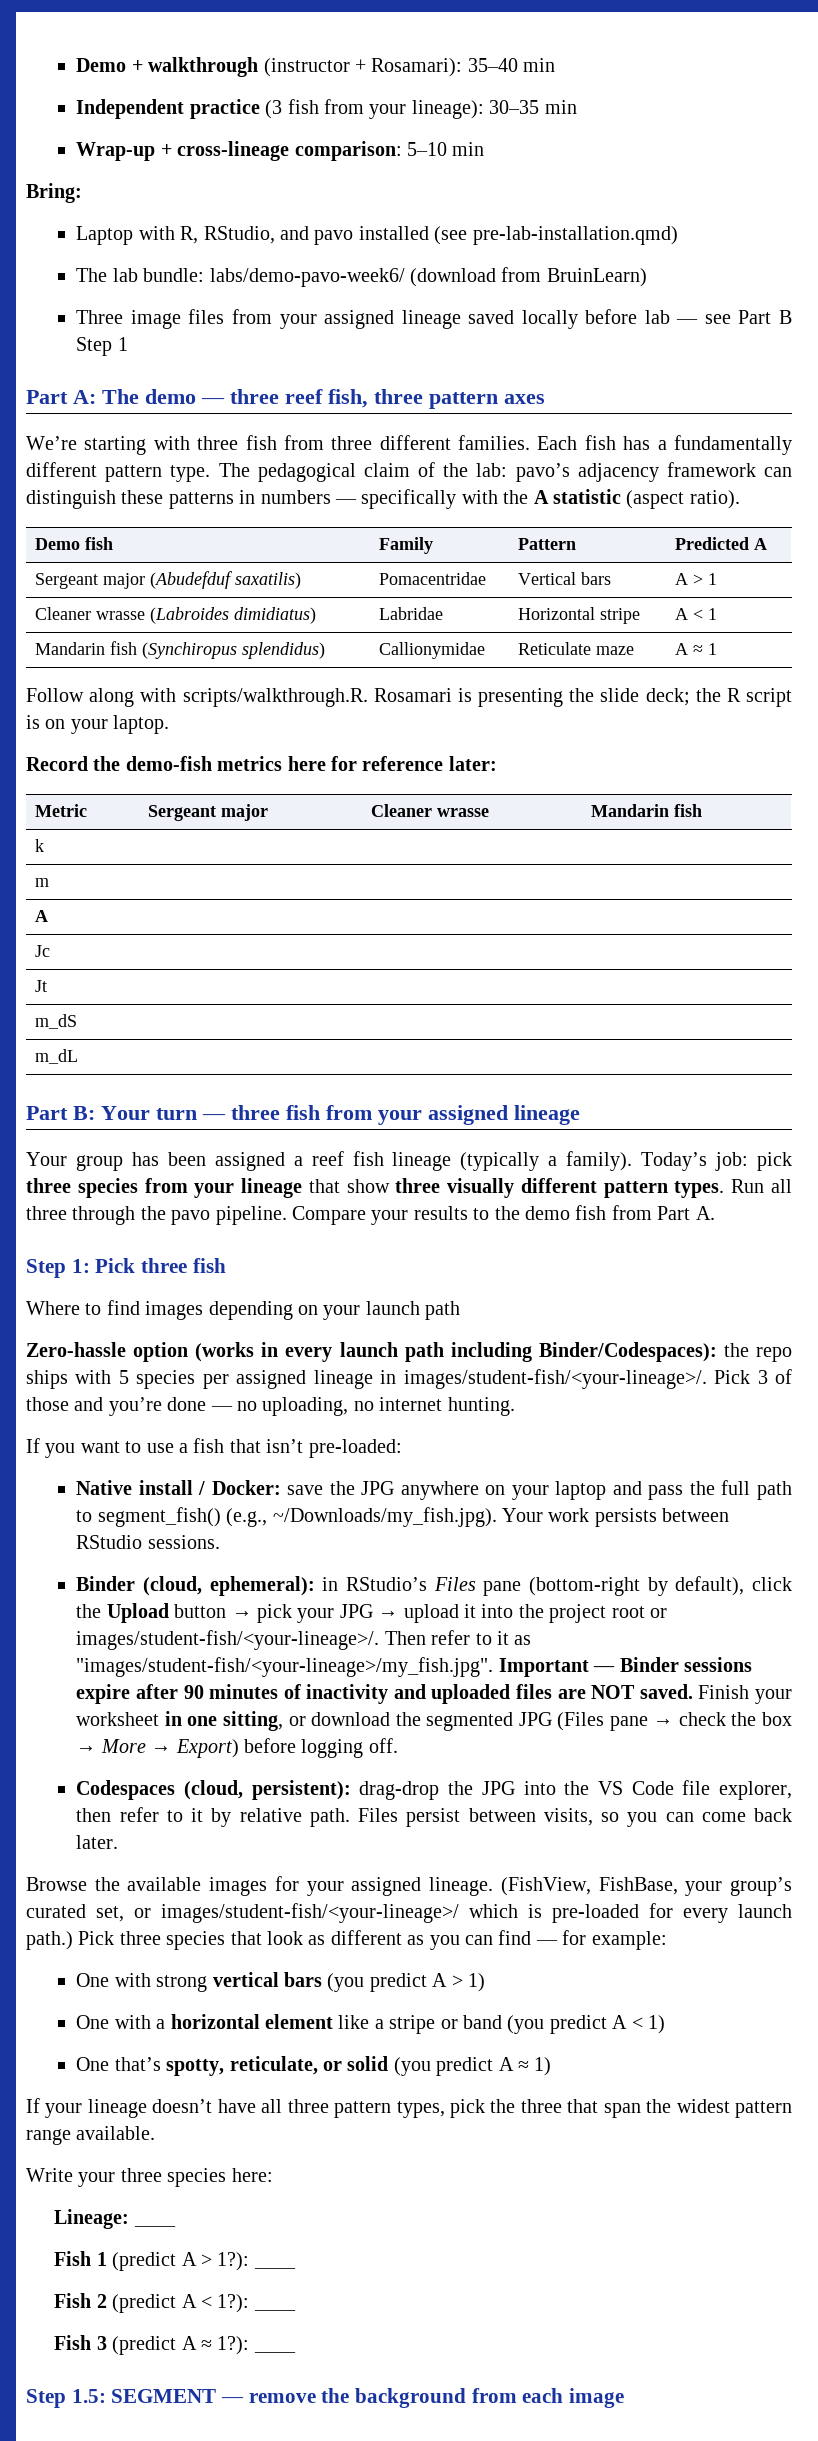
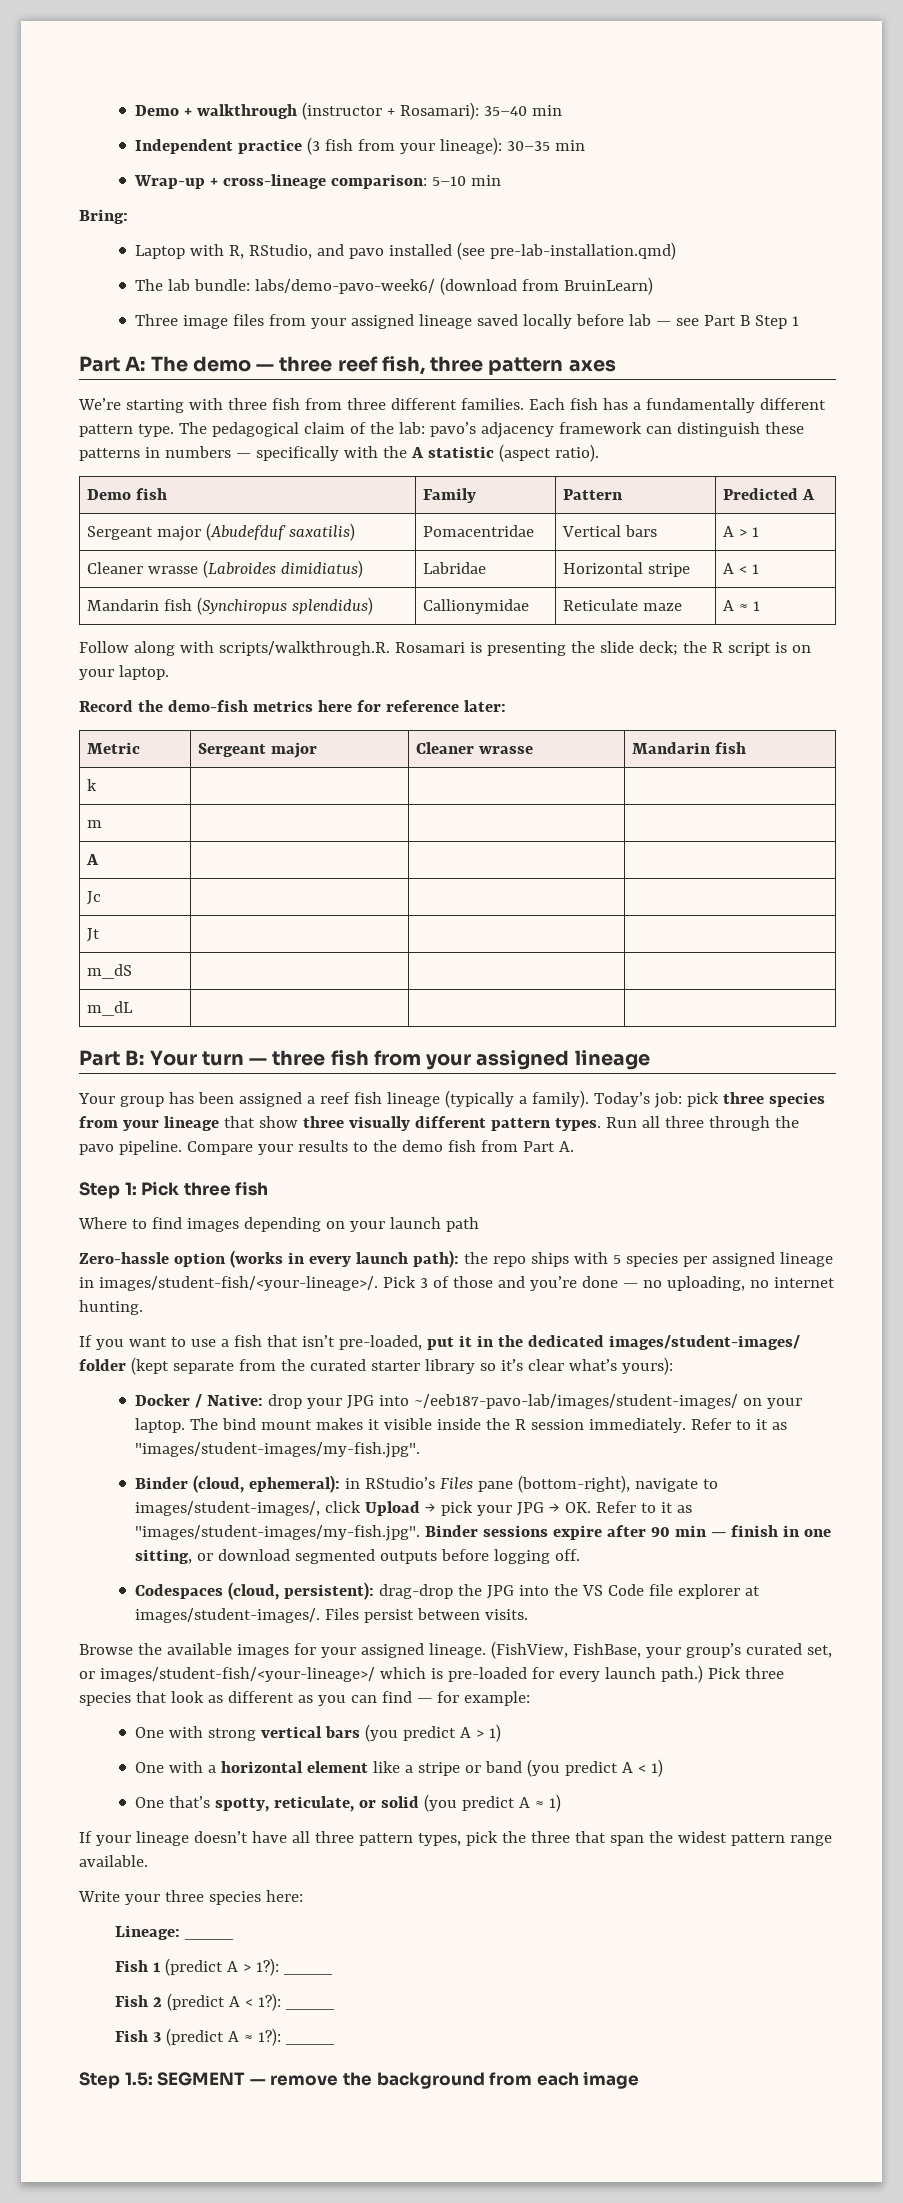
- Zero-hassle option (works in every launch path including Binder/Codespaces): the repo ships with 5 species per assigned lineage in images/student-fish/<your-lineage>/.
+ Zero-hassle option (works in every launch path): the repo ships with 5 species per assigned lineage in images/student-fish/<your-lineage>/.
- If you want to use a fish that isn’t pre-loaded:
- Native install / Docker: save the JPG anywhere on your laptop and pass the full path to segment_fish() (e.g., ~/Downloads/my_fish.jpg). Your work persists between RStudio sessions.
+ If you want to use a fish that isn’t pre-loaded, put it in the dedicated images/student-images/ folder (kept separate from the curated starter library so it’s clear what’s yours):
+ Docker / Native: drop your JPG into ~/eeb187-pavo-lab/images/student-images/ on your laptop. The bind mount makes it visible inside the R session immediately. Refer to it as "images/student-images/my-fish.jpg".
- Binder (cloud, ephemeral): in RStudio’s Files pane (bottom-right by default), click the Upload button → pick your JPG → upload it into the project root or images/student-fish/<your-lineage>/. Then refer to it as "images/student-fish/<your-lineage>/my_fish.jpg". Important — Binder sessions expire after 90 minutes of inactivity and uploaded files are NOT saved. Finish your worksheet in one sitting, or download the segmented JPG (Files pane → check the box → More → Export) before logging off.
+ Binder (cloud, ephemeral): in RStudio’s Files pane (bottom-right), navigate to images/student-images/, click Upload → pick your JPG → OK. Refer to it as "images/student-images/my-fish.jpg". Binder sessions expire after 90 min — finish in one sitting, or download segmented outputs before logging off.
- Codespaces (cloud, persistent): drag-drop the JPG into the VS Code file explorer, then refer to it by relative path. Files persist between visits, so you can come back later.
+ Codespaces (cloud, persistent): drag-drop the JPG into the VS Code file explorer at images/student-images/. Files persist between visits.

